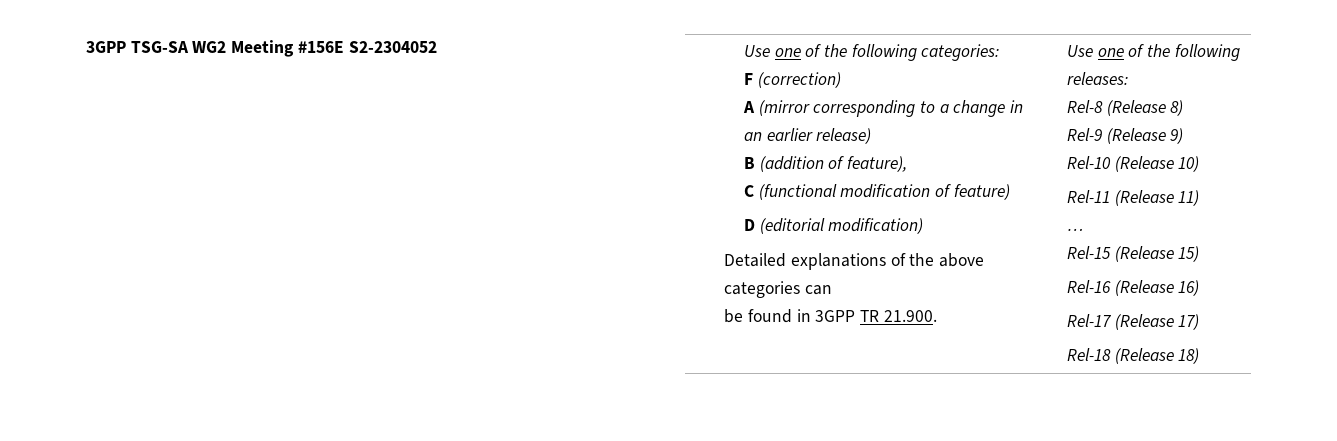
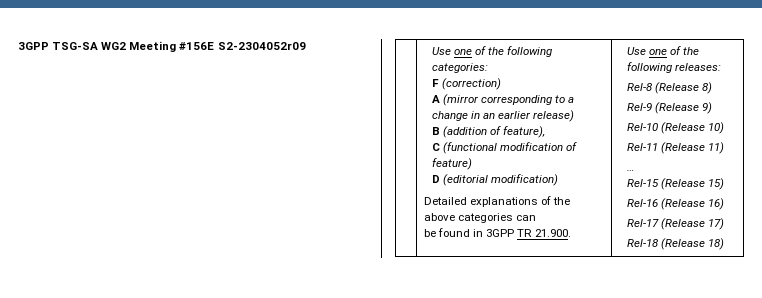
- 3GPP TSG-SA WG2 Meeting #156E S2-2304052
+ 3GPP TSG-SA WG2 Meeting #156E S2-2304052r09

